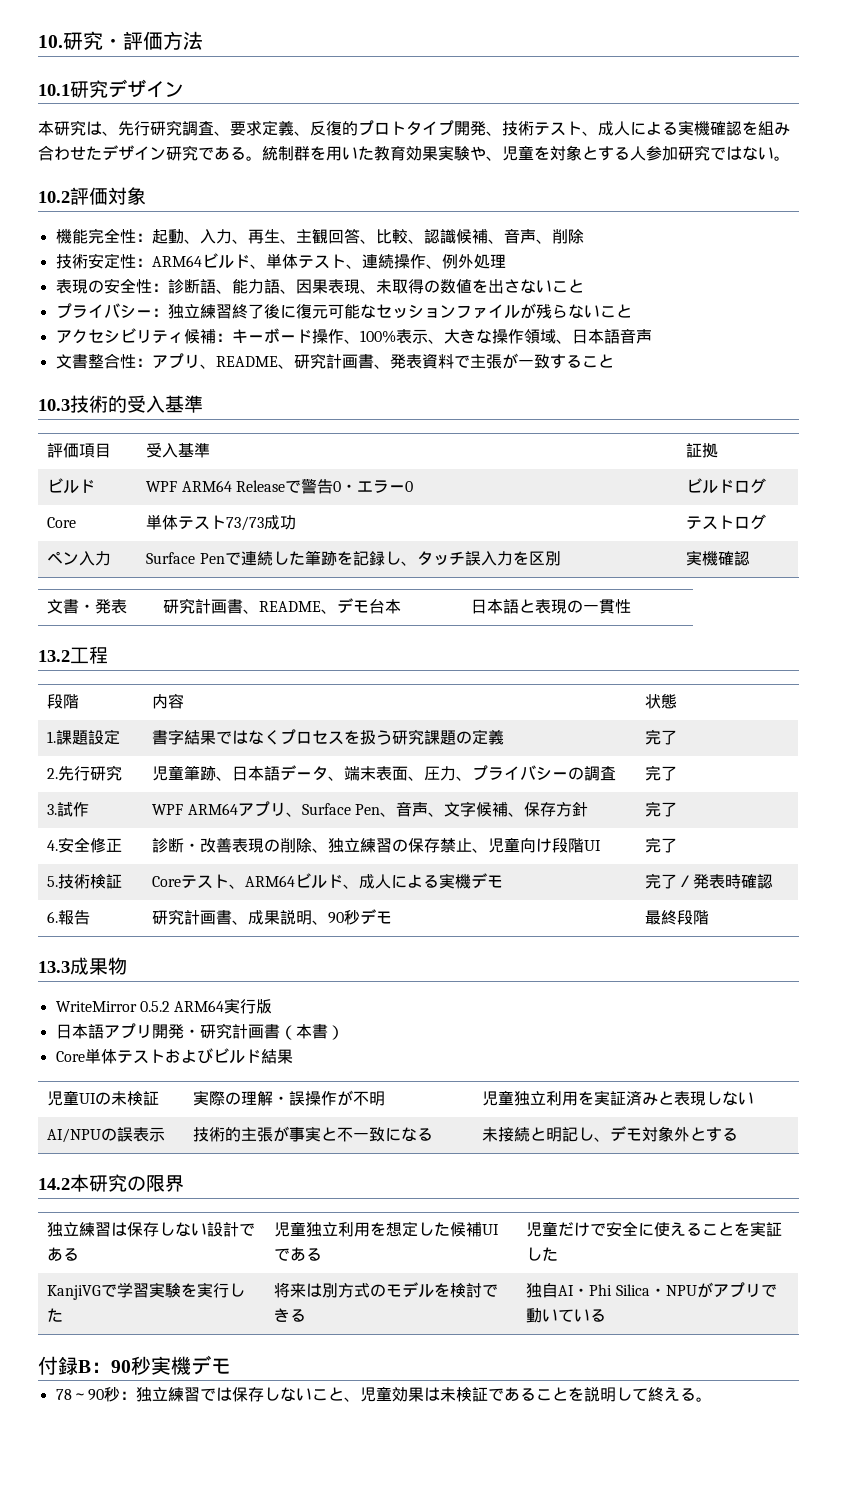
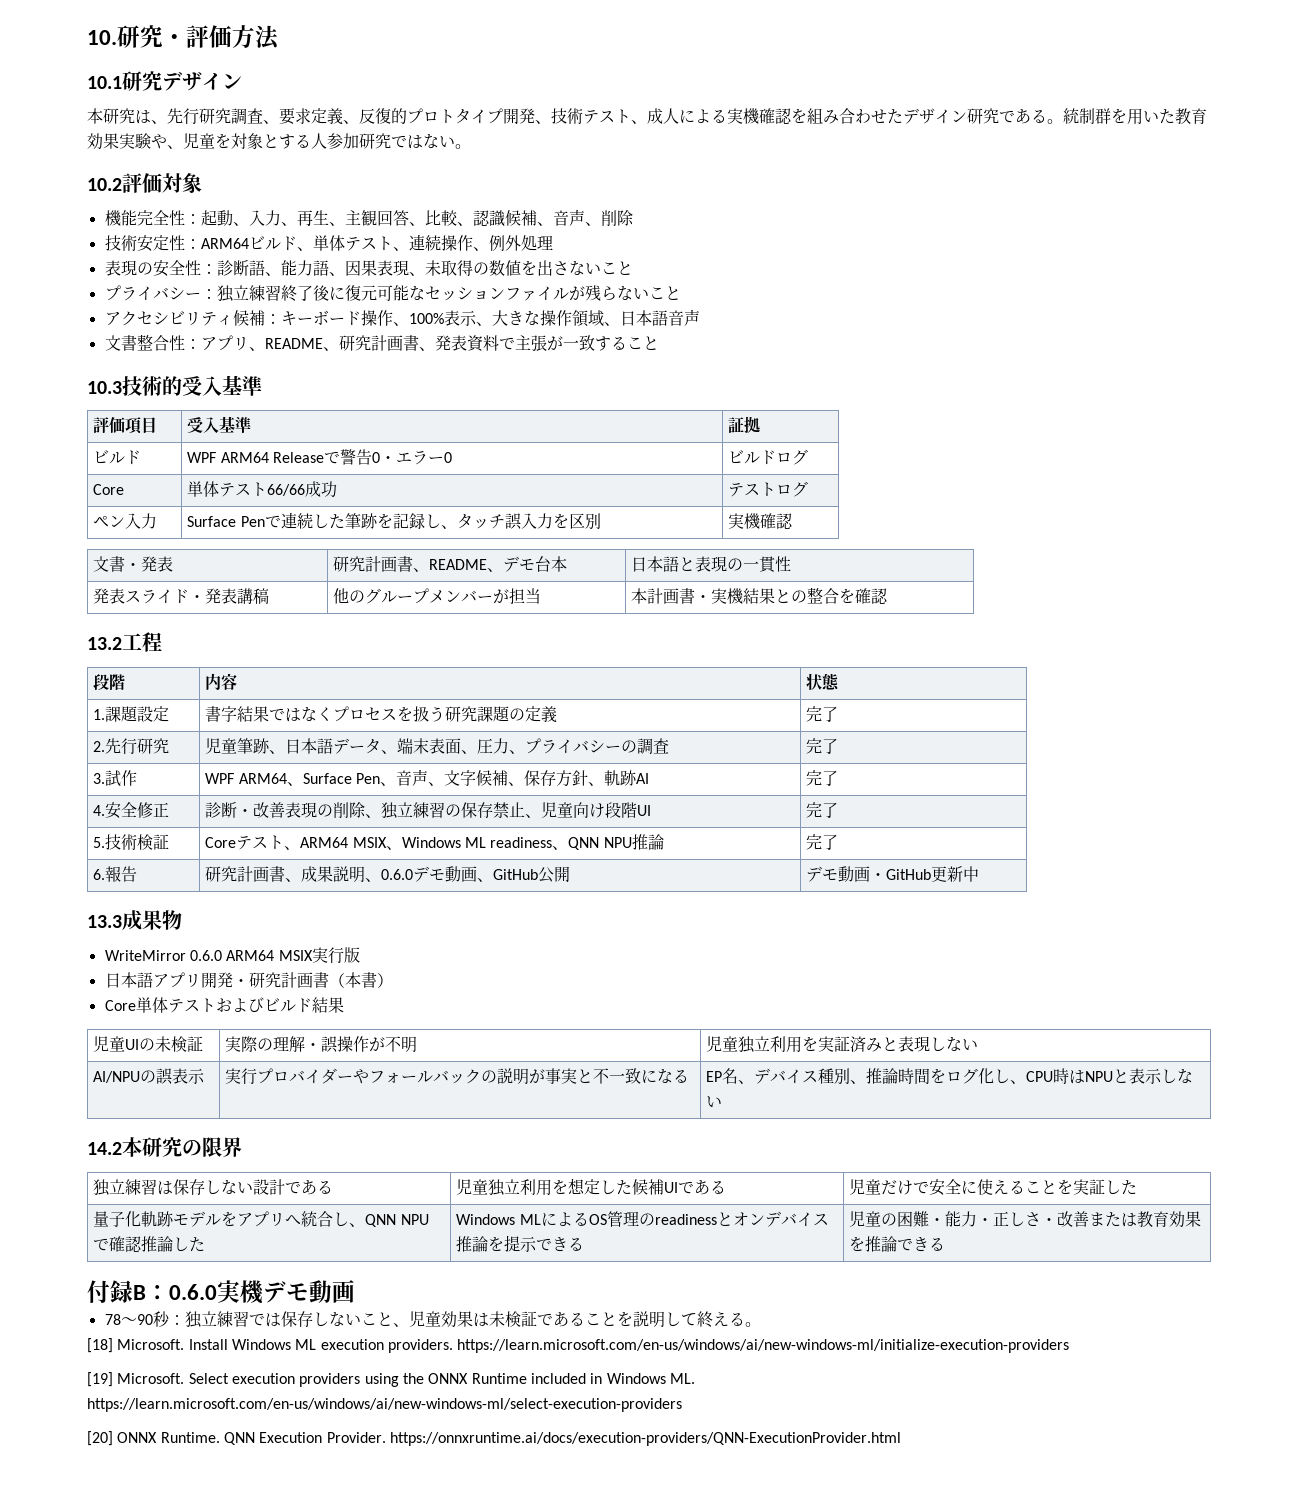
- Core | 単体テスト73/73成功 | テストログ
+ Core | 単体テスト66/66成功 | テストログ
+ 発表スライド・発表講稿 | 他のグループメンバーが担当 | 本計画書・実機結果との整合を確認
- 3.試作 | WPF ARM64アプリ、Surface Pen、音声、文字候補、保存方針 | 完了
+ 3.試作 | WPF ARM64、Surface Pen、音声、文字候補、保存方針、軌跡AI | 完了
- 5.技術検証 | Coreテスト、ARM64ビルド、成人による実機デモ | 完了／発表時確認
+ 5.技術検証 | Coreテスト、ARM64 MSIX、Windows ML readiness、QNN NPU推論 | 完了
- 6.報告 | 研究計画書、成果説明、90秒デモ | 最終段階
+ 6.報告 | 研究計画書、成果説明、0.6.0デモ動画、GitHub公開 | デモ動画・GitHub更新中
- WriteMirror 0.5.2 ARM64実行版
+ WriteMirror 0.6.0 ARM64 MSIX実行版
- AI/NPUの誤表示 | 技術的主張が事実と不一致になる | 未接続と明記し、デモ対象外とする
+ AI/NPUの誤表示 | 実行プロバイダーやフォールバックの説明が事実と不一致になる | EP名、デバイス種別、推論時間をログ化し、CPU時はNPUと表示しない
- KanjiVGで学習実験を実行した | 将来は別方式のモデルを検討できる | 独自AI・Phi Silica・NPUがアプリで動いている
+ 量子化軌跡モデルをアプリへ統合し、QNN NPUで確認推論した | Windows MLによるOS管理のreadinessとオンデバイス推論を提示できる | 児童の困難・能力・正しさ・改善または教育効果を推論できる
- 付録B：90秒実機デモ
+ 付録B：0.6.0実機デモ動画
+ [18] Microsoft. Install Windows ML execution providers. https://learn.microsoft.com/en-us/windows/ai/new-windows-ml/initialize-execution-providers
+ [19] Microsoft. Select execution providers using the ONNX Runtime included in Windows ML. https://learn.microsoft.com/en-us/windows/ai/new-windows-ml/select-execution-providers
+ [20] ONNX Runtime. QNN Execution Provider. https://onnxruntime.ai/docs/execution-providers/QNN-ExecutionProvider.html

